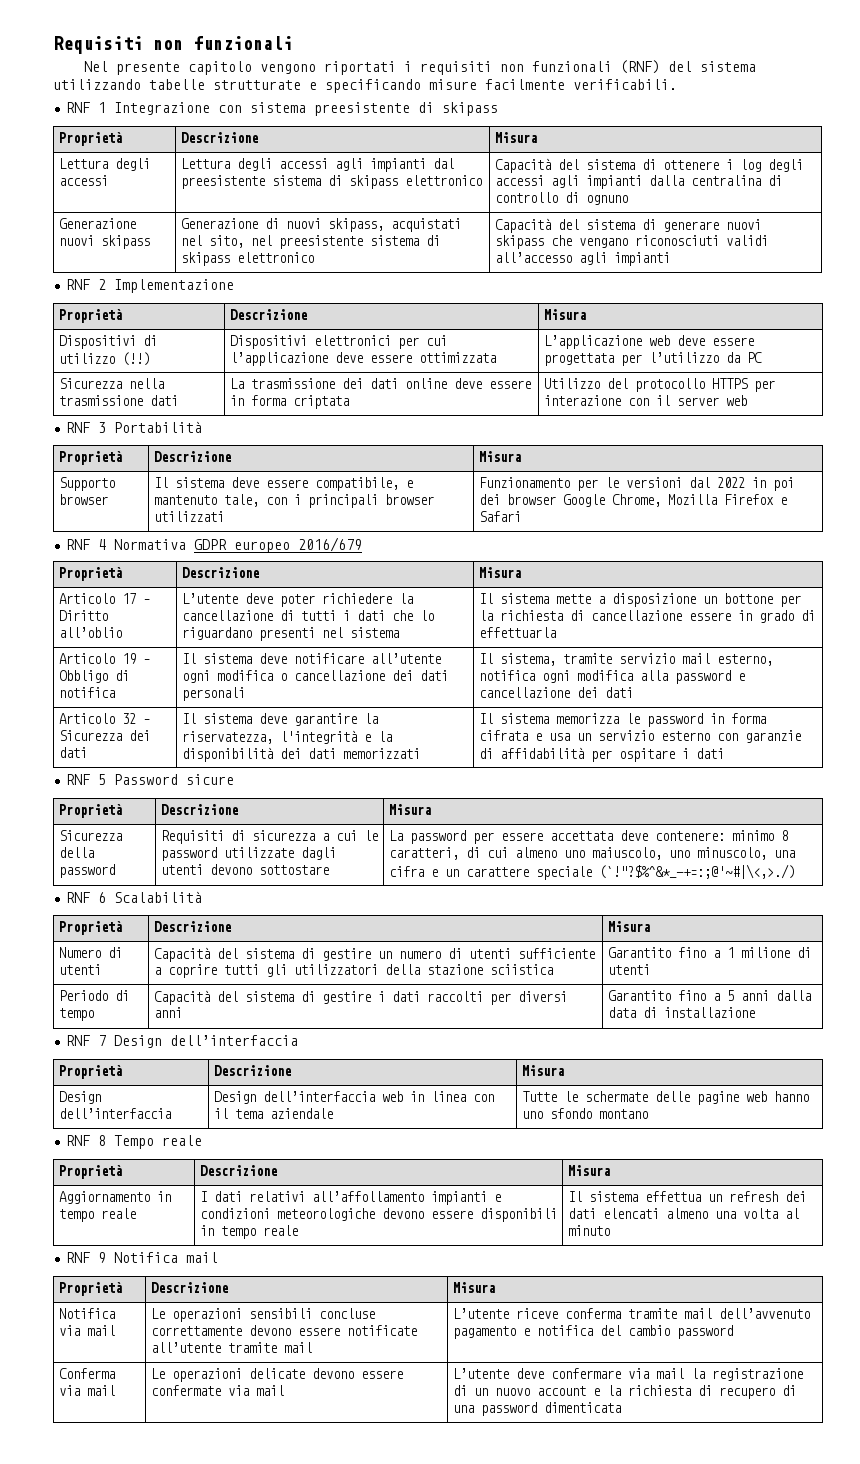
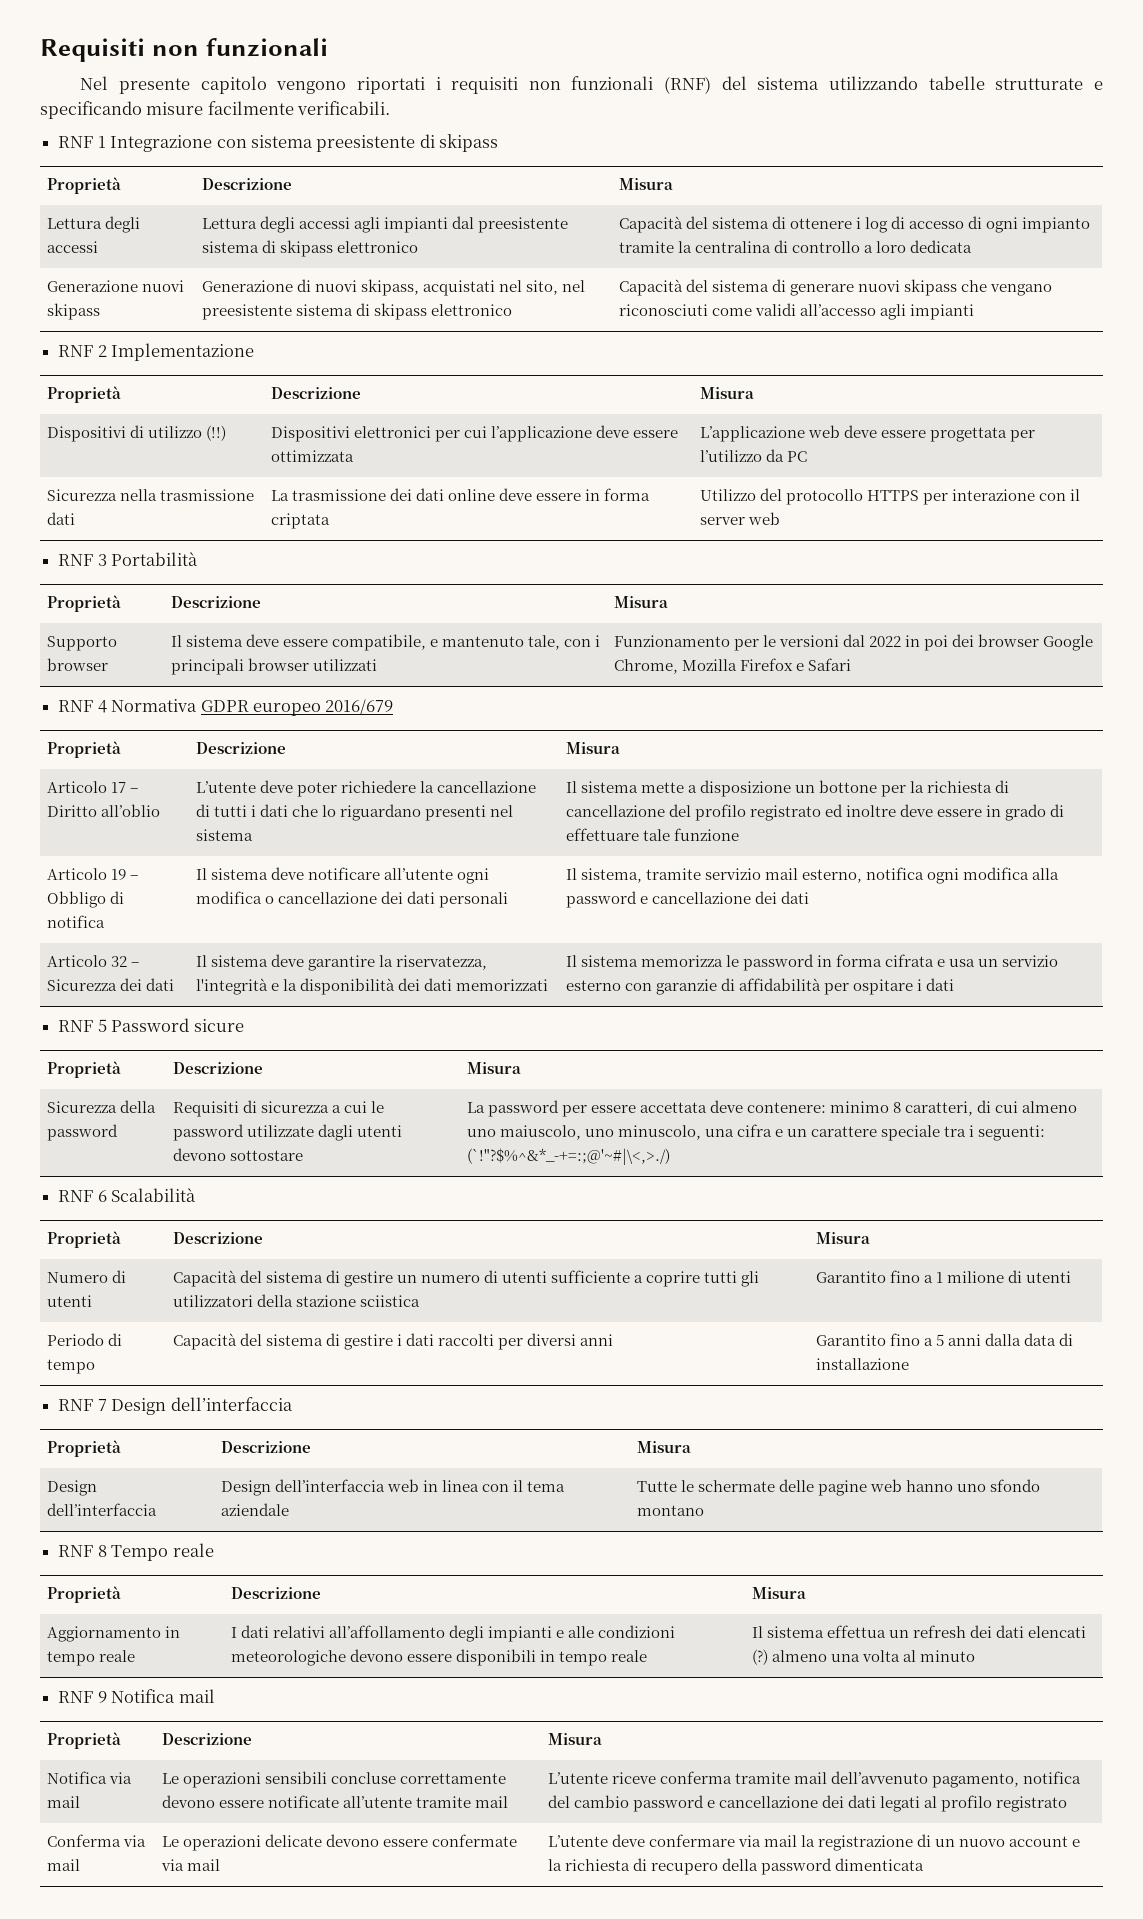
- Lettura degli accessi | Lettura degli accessi agli impianti dal preesistente sistema di skipass elettronico | Capacità del sistema di ottenere i log degli accessi agli impianti dalla centralina di controllo di ognuno
+ Lettura degli accessi | Lettura degli accessi agli impianti dal preesistente sistema di skipass elettronico | Capacità del sistema di ottenere i log di accesso di ogni impianto tramite la centralina di controllo a loro dedicata
- Generazione nuovi skipass | Generazione di nuovi skipass, acquistati nel sito, nel preesistente sistema di skipass elettronico | Capacità del sistema di generare nuovi skipass che vengano riconosciuti validi all’accesso agli impianti
+ Generazione nuovi skipass | Generazione di nuovi skipass, acquistati nel sito, nel preesistente sistema di skipass elettronico | Capacità del sistema di generare nuovi skipass che vengano riconosciuti come validi all’accesso agli impianti
- Il sistema mette a disposizione un bottone per la richiesta di cancellazione essere in grado di effettuarla
+ Il sistema mette a disposizione un bottone per la richiesta di cancellazione del profilo registrato ed inoltre deve essere in grado di effettuare tale funzione
- La password per essere accettata deve contenere: minimo 8 caratteri, di cui almeno uno maiuscolo, uno minuscolo, una cifra e un carattere speciale (`!"?$%^&*_-+=:;@'~#|\<,>./)
+ La password per essere accettata deve contenere: minimo 8 caratteri, di cui almeno uno maiuscolo, uno minuscolo, una cifra e un carattere speciale tra i seguenti: (`!"?$%^&*_-+=:;@'~#|\<,>./)
- Aggiornamento in tempo reale | I dati relativi all’affollamento impianti e condizioni meteorologiche devono essere disponibili in tempo reale | Il sistema effettua un refresh dei dati elencati almeno una volta al minuto
+ Aggiornamento in tempo reale | I dati relativi all’affollamento degli impianti e alle condizioni meteorologiche devono essere disponibili in tempo reale | Il sistema effettua un refresh dei dati elencati (?) almeno una volta al minuto
- Notifica via mail | Le operazioni sensibili concluse correttamente devono essere notificate all’utente tramite mail | L’utente riceve conferma tramite mail dell’avvenuto pagamento e notifica del cambio password
+ Notifica via mail | Le operazioni sensibili concluse correttamente devono essere notificate all’utente tramite mail | L’utente riceve conferma tramite mail dell’avvenuto pagamento, notifica del cambio password e cancellazione dei dati legati al profilo registrato
- Conferma via mail | Le operazioni delicate devono essere confermate via mail | L’utente deve confermare via mail la registrazione di un nuovo account e la richiesta di recupero di una password dimenticata
+ Conferma via mail | Le operazioni delicate devono essere confermate via mail | L’utente deve confermare via mail la registrazione di un nuovo account e la richiesta di recupero della password dimenticata

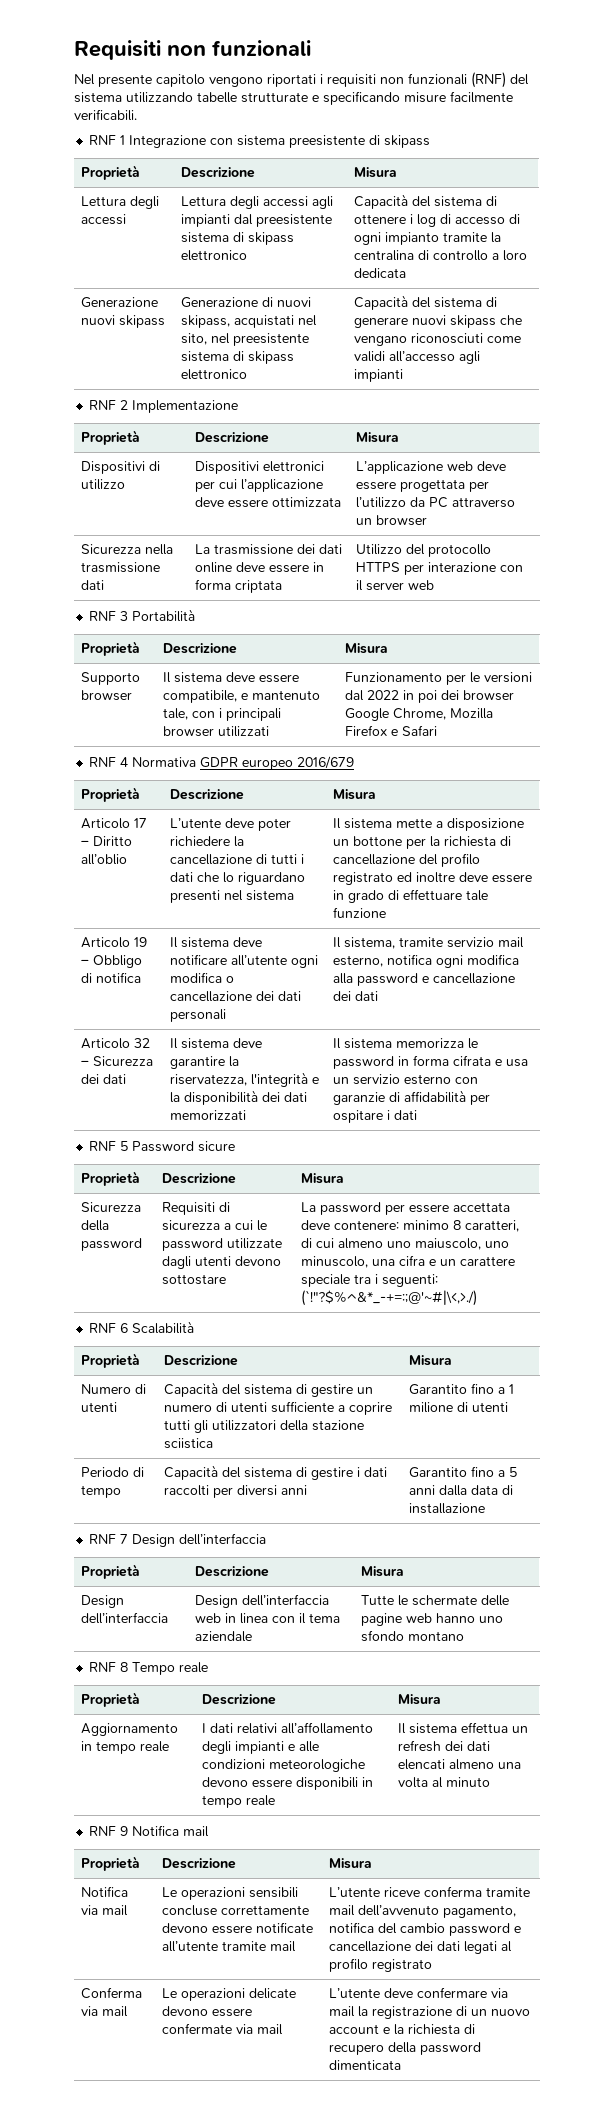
- Dispositivi di utilizzo (!!) | Dispositivi elettronici per cui l’applicazione deve essere ottimizzata | L’applicazione web deve essere progettata per l’utilizzo da PC
+ Dispositivi di utilizzo | Dispositivi elettronici per cui l’applicazione deve essere ottimizzata | L’applicazione web deve essere progettata per l’utilizzo da PC attraverso un browser
- Aggiornamento in tempo reale | I dati relativi all’affollamento degli impianti e alle condizioni meteorologiche devono essere disponibili in tempo reale | Il sistema effettua un refresh dei dati elencati (?) almeno una volta al minuto
+ Aggiornamento in tempo reale | I dati relativi all’affollamento degli impianti e alle condizioni meteorologiche devono essere disponibili in tempo reale | Il sistema effettua un refresh dei dati elencati almeno una volta al minuto

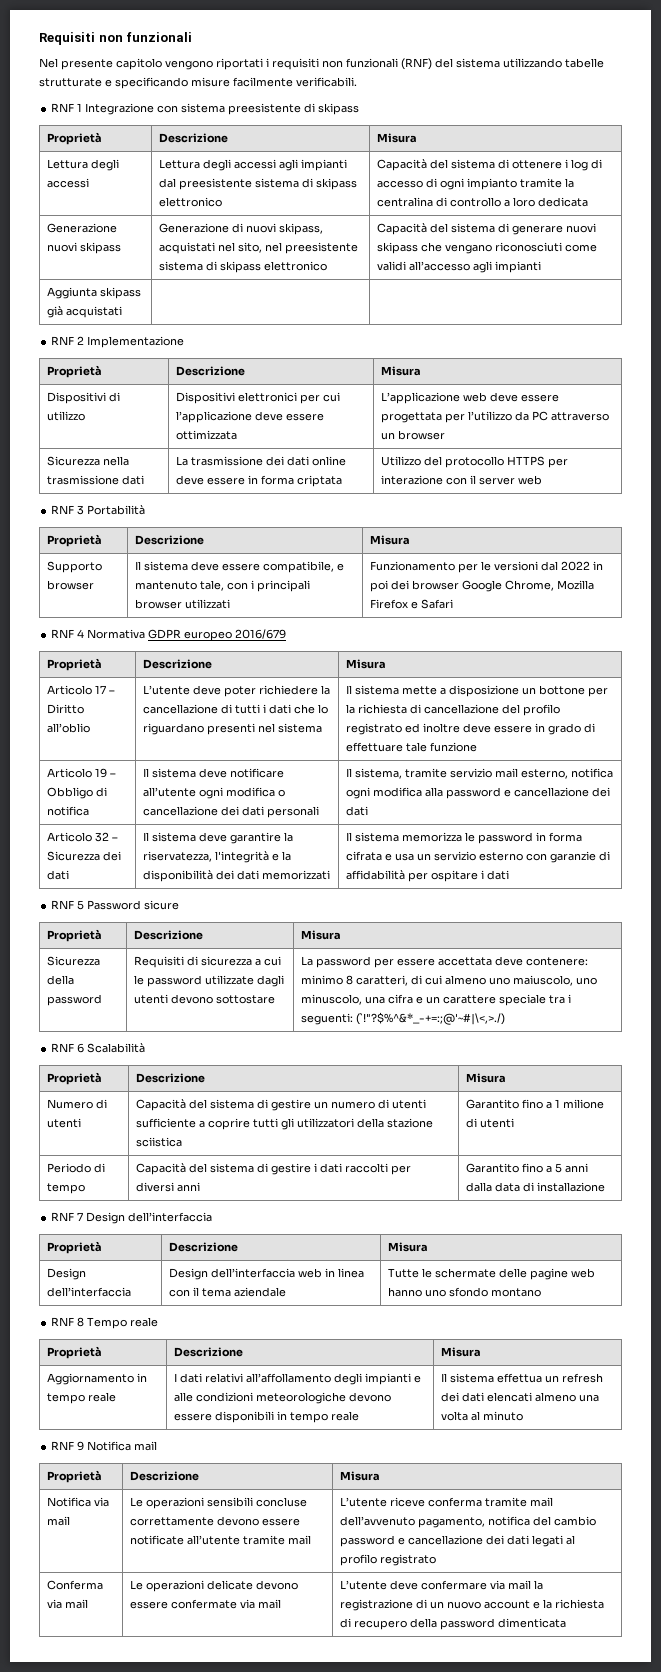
+ Aggiunta skipass già acquistati | |

